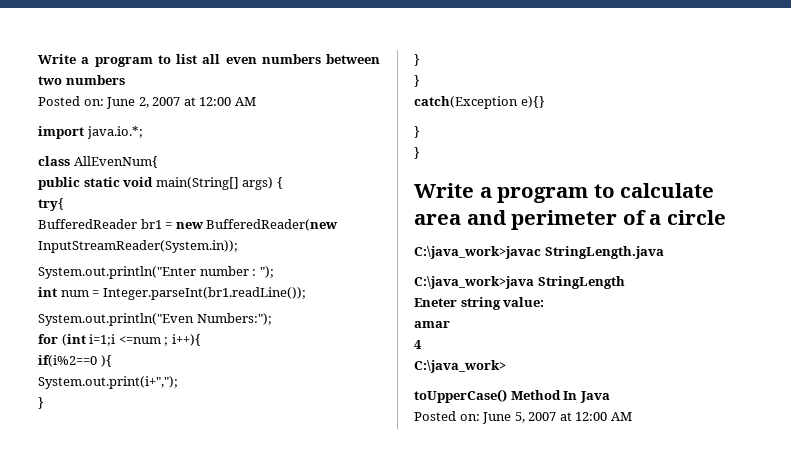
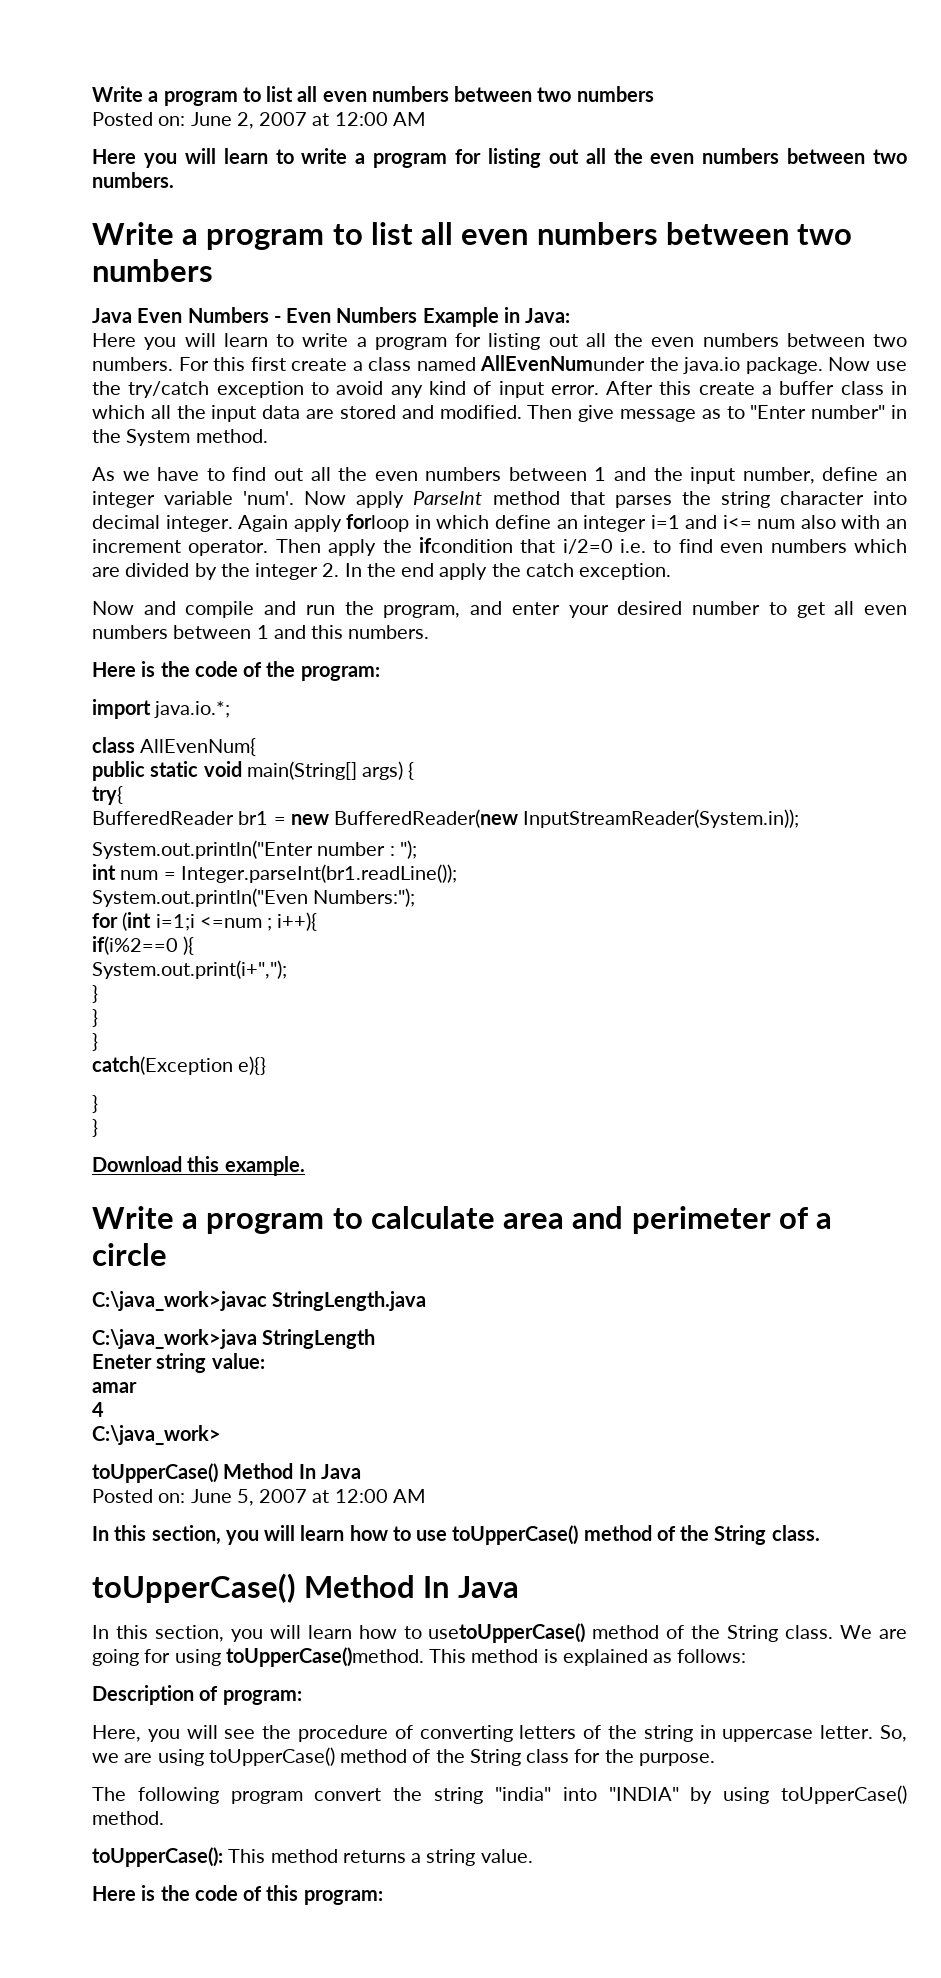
  Posted on: June 2, 2007 at 12:00 AM
+ Here you will learn to write a program for listing out all the even numbers between two numbers.
+ Write a program to list all even numbers between two numbers
+ Java Even Numbers - Even Numbers Example in Java:
+ Here you will learn to write a program for listing out all the even numbers between two numbers. For this first create a class named AllEvenNumunder the java.io package. Now use the try/catch exception to avoid any kind of input error. After this create a buffer class in which all the input data are stored and modified. Then give message as to "Enter number" in the System method.
+ As we have to find out all the even numbers between 1 and the input number, define an integer variable 'num'. Now apply ParseInt method that parses the string character into decimal integer. Again apply forloop in which define an integer i=1 and i<= num also with an increment operator. Then apply the ifcondition that i/2=0 i.e. to find even numbers which are divided by the integer 2. In the end apply the catch exception.
+ Now and compile and run the program, and enter your desired number to get all even numbers between 1 and this numbers.
+ Here is the code of the program:
+ Download this example.
+ In this section, you will learn how to use toUpperCase() method of the String class.
+ toUpperCase() Method In Java
+ In this section, you will learn how to usetoUpperCase() method of the String class. We are going for using toUpperCase()method. This method is explained as follows:
+ Description of program:
+ Here, you will see the procedure of converting letters of the string in uppercase letter. So, we are using toUpperCase() method of the String class for the purpose.
+ The following program convert the string "india" into "INDIA" by using toUpperCase() method.
+ toUpperCase(): This method returns a string value.
+ Here is the code of this program:

